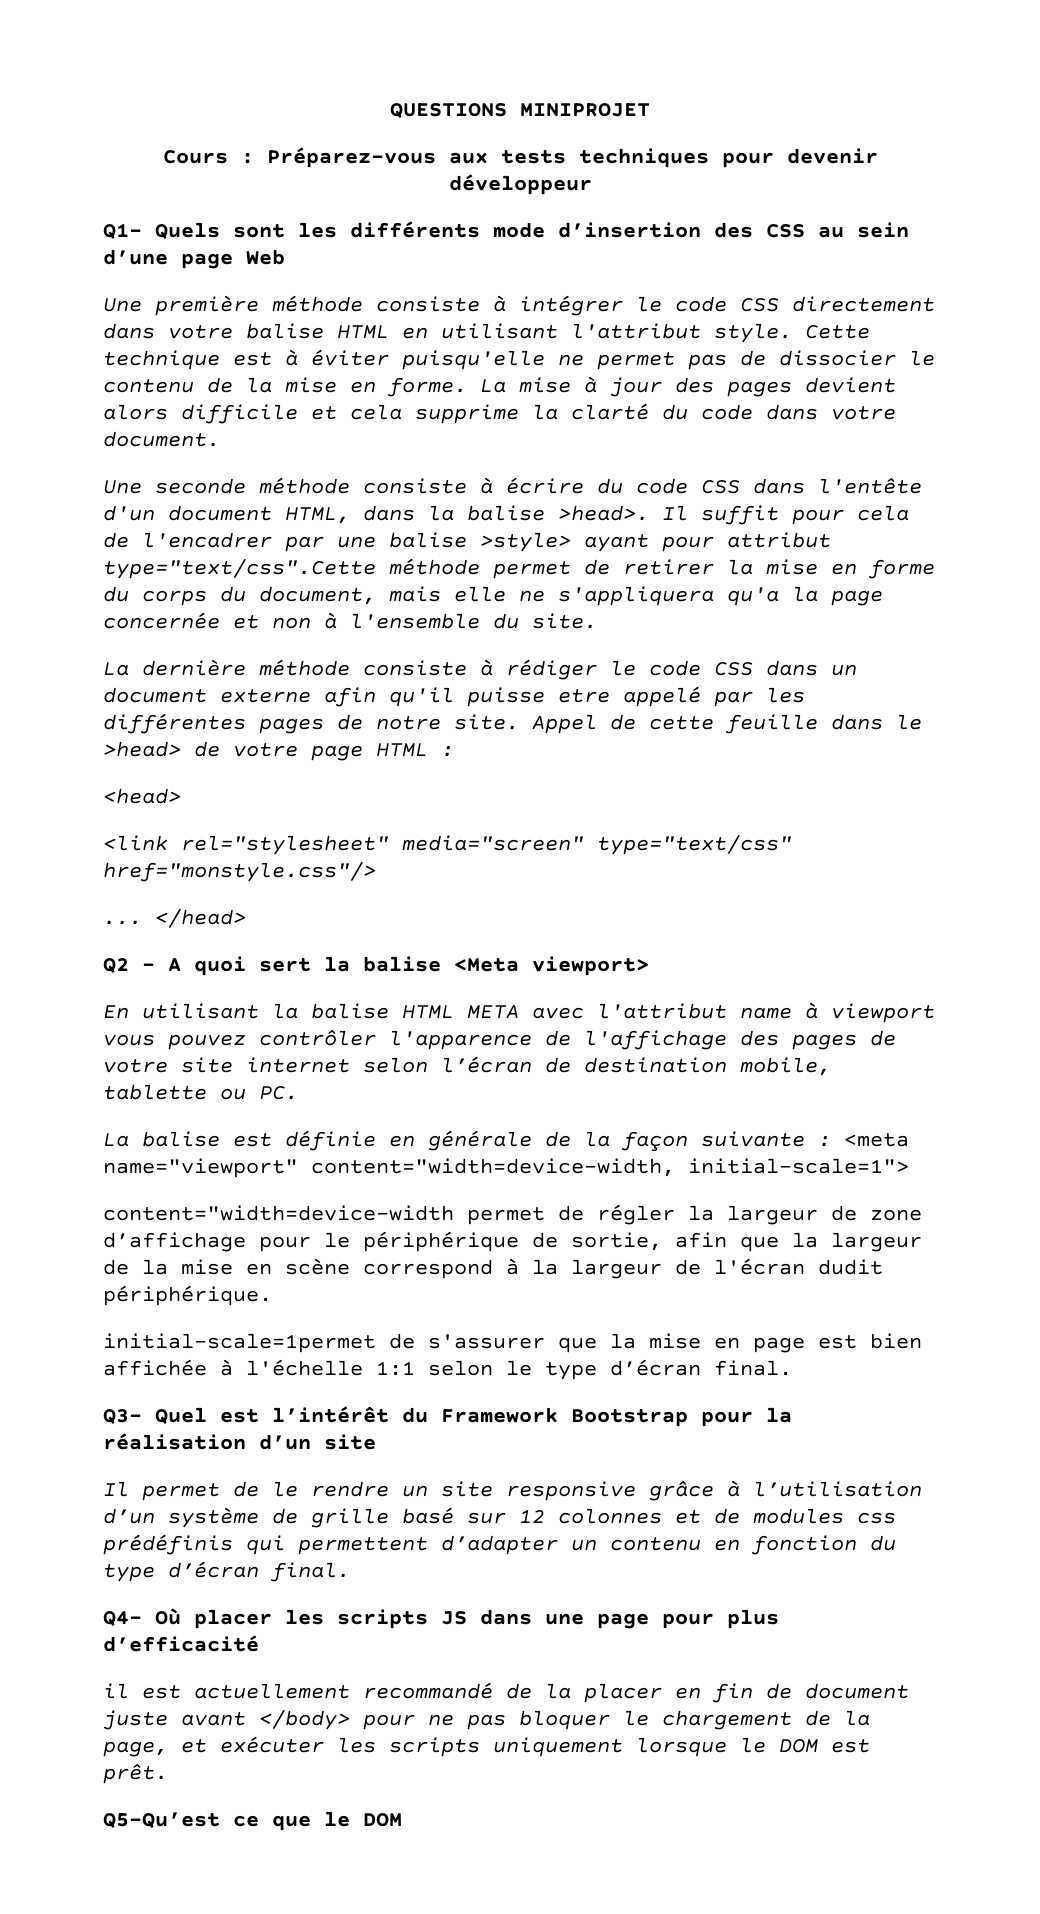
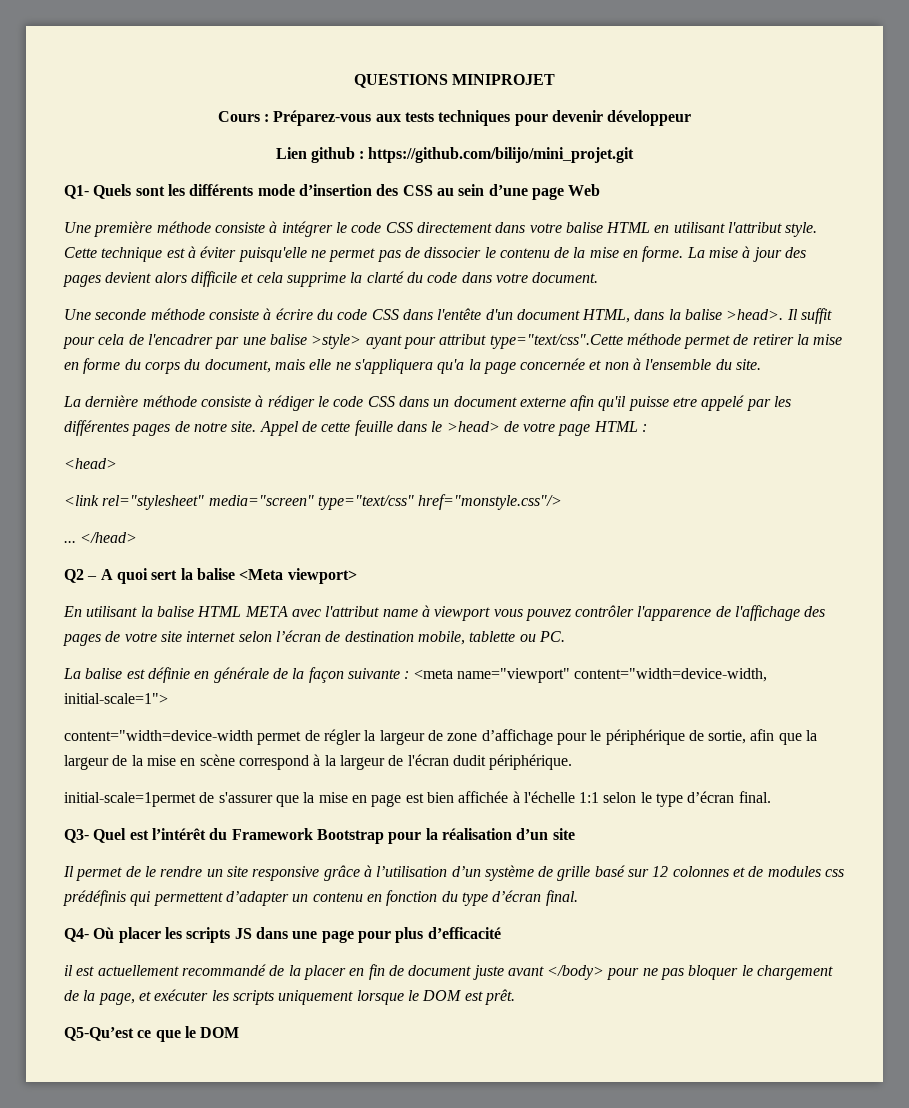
+ Lien github : https://github.com/bilijo/mini_projet.git

